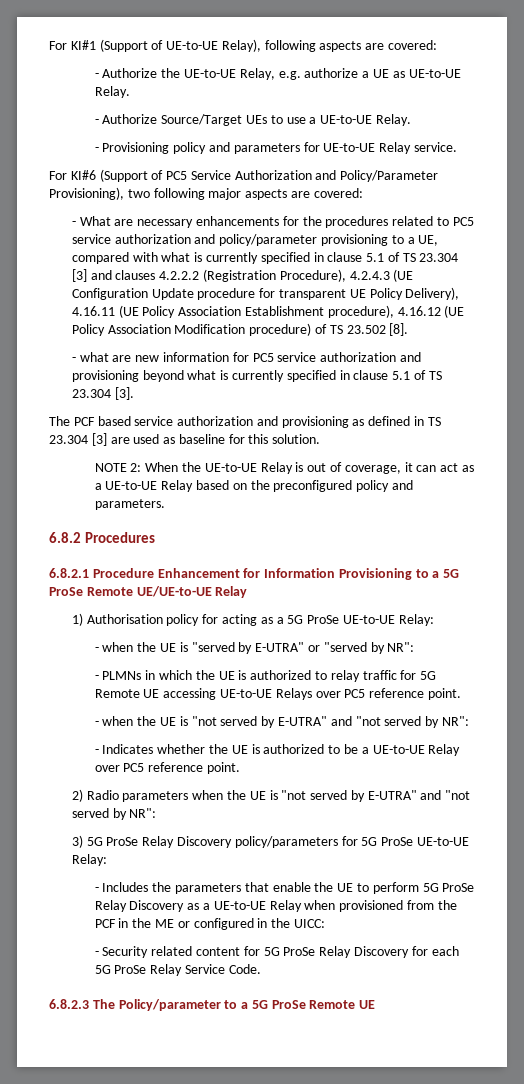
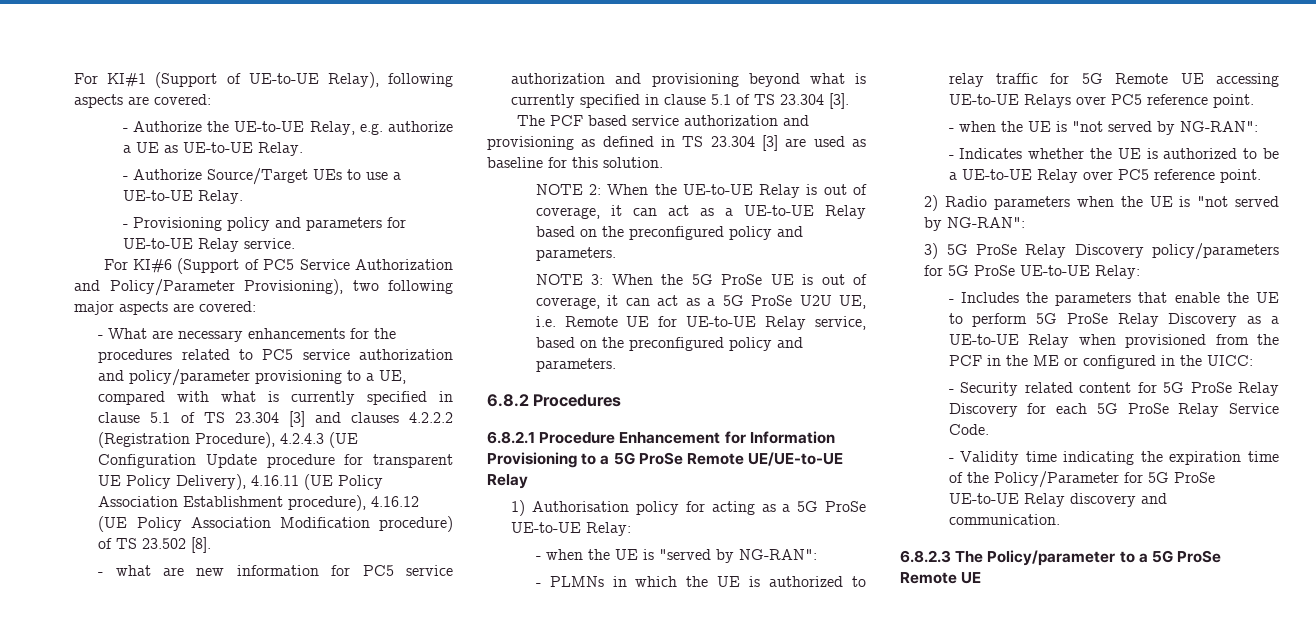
+ NOTE 3: When the 5G ProSe UE is out of coverage, it can act as a 5G ProSe U2U UE, i.e. Remote UE for UE-to-UE Relay service, based on the preconfigured policy and parameters.
- - when the UE is "served by E-UTRA" or "served by NR":
+ - when the UE is "served by NG-RAN":
- - when the UE is "not served by E-UTRA" and "not served by NR":
+ - when the UE is "not served by NG-RAN":
- 2) Radio parameters when the UE is "not served by E-UTRA" and "not served by NR":
+ 2) Radio parameters when the UE is "not served by NG-RAN":
+ - Validity time indicating the expiration time of the Policy/Parameter for 5G ProSe UE-to-UE Relay discovery and communication.

